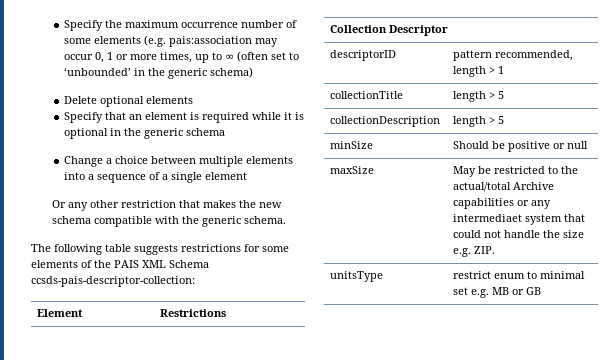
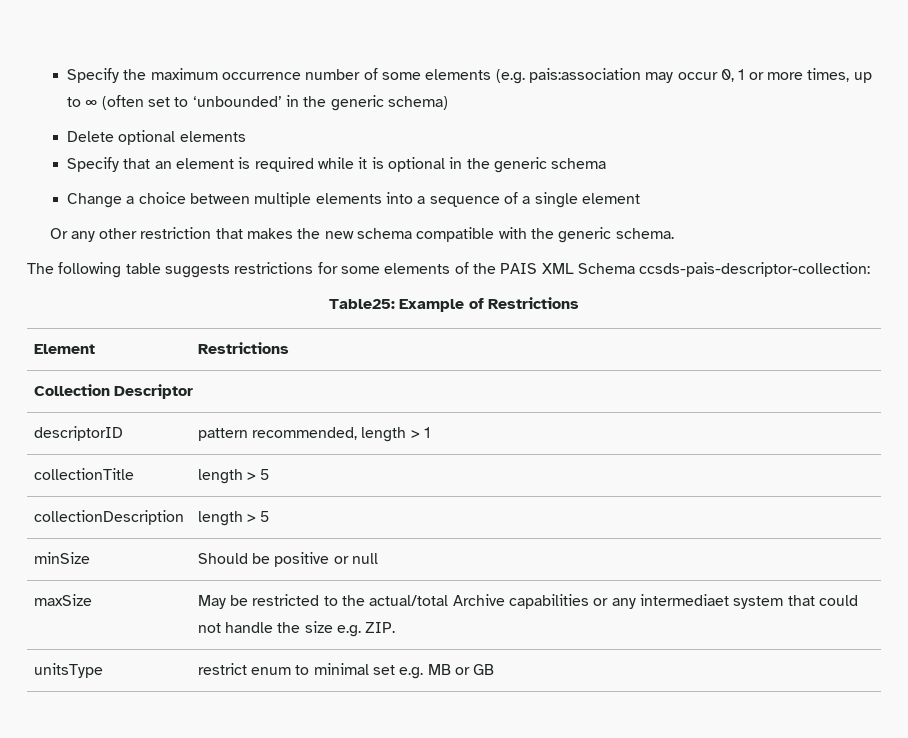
+ Table25: Example of Restrictions

